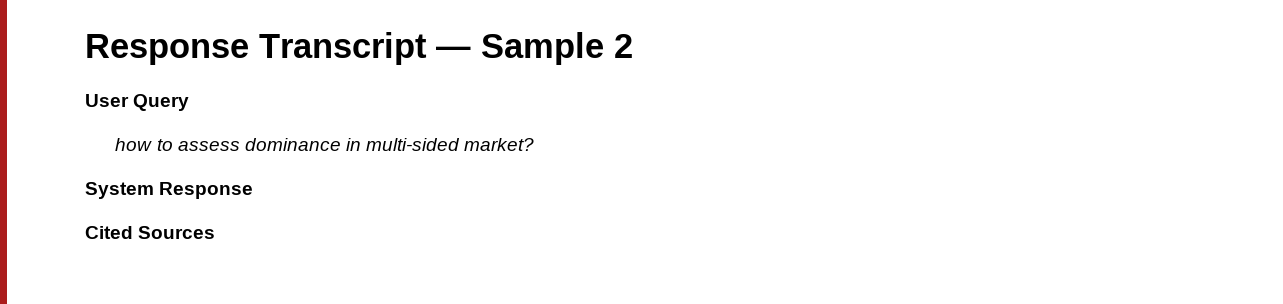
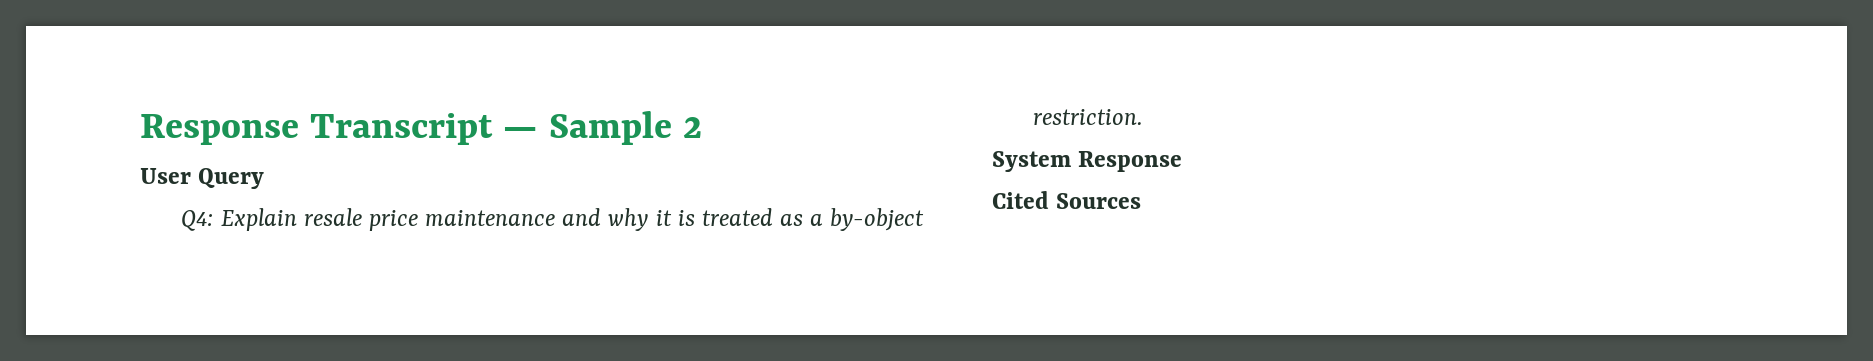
- how to assess dominance in multi-sided market?
+ Q4: Explain resale price maintenance and why it is treated as a by-object restriction.

